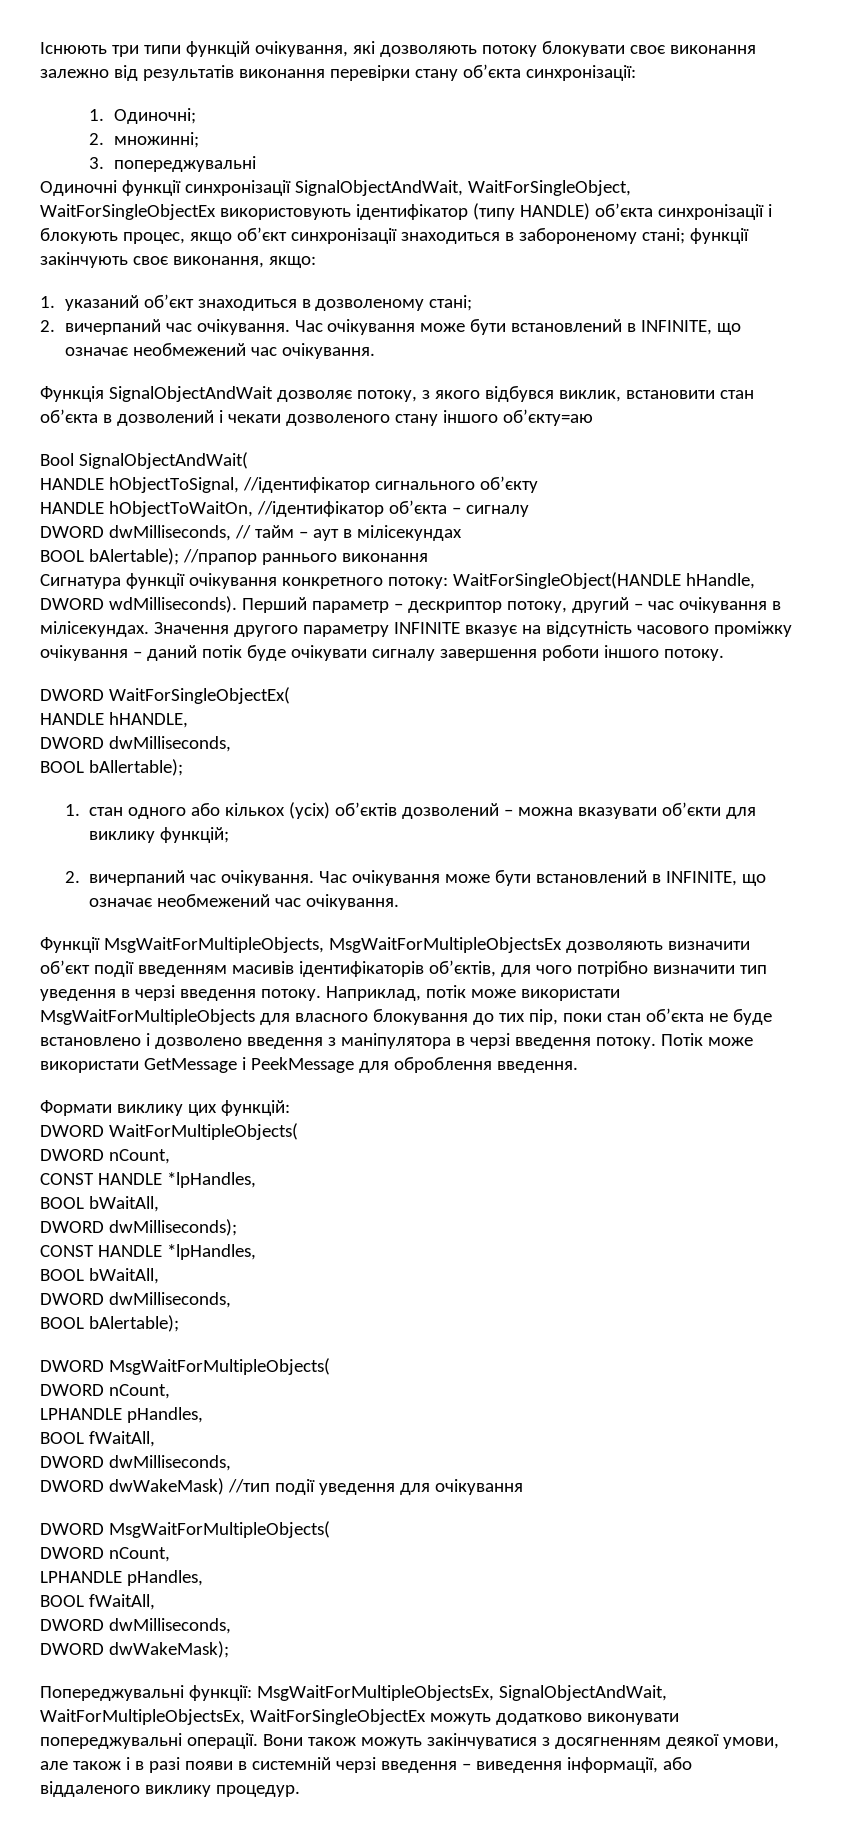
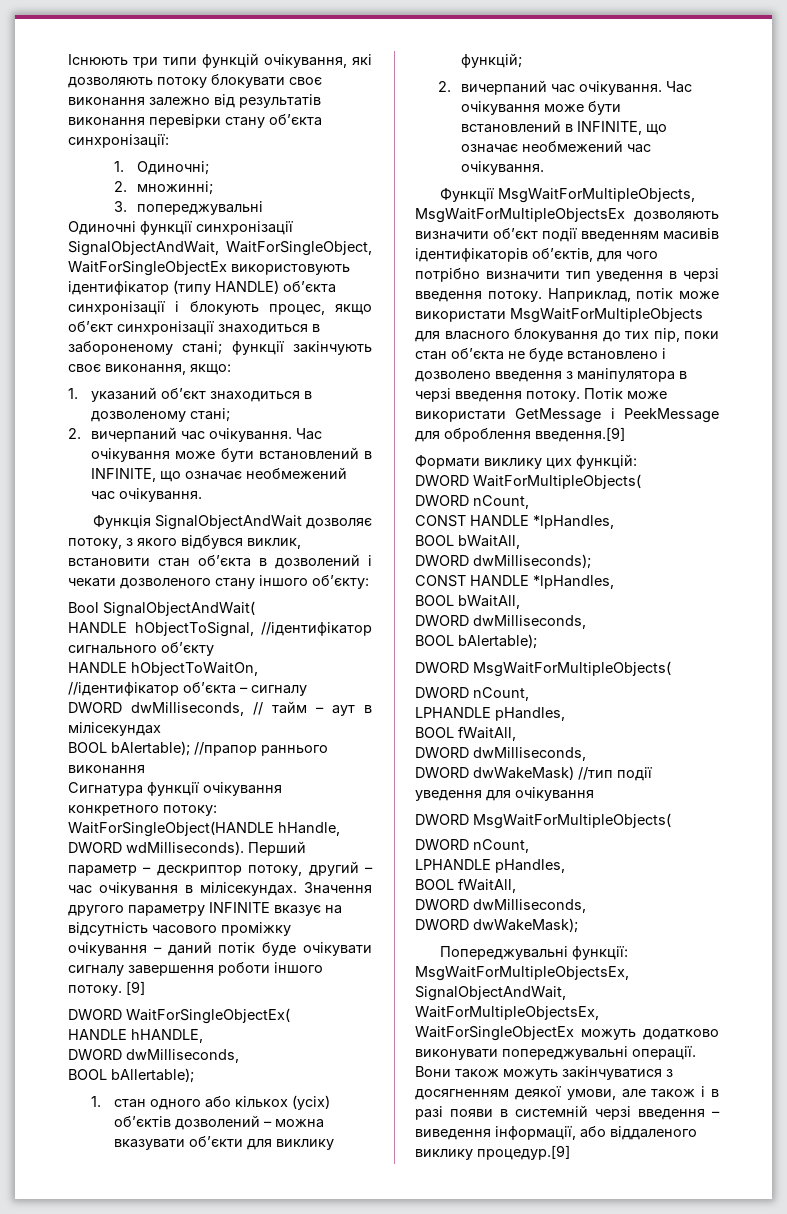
- Функція SignalObjectAndWait дозволяє потоку, з якого відбувся виклик, встановити стан об’єкта в дозволений і чекати дозволеного стану іншого об’єкту=аю
+ Функція SignalObjectAndWait дозволяє потоку, з якого відбувся виклик, встановити стан об’єкта в дозволений і чекати дозволеного стану іншого об’єкту:
+ [9]
- Потік може використати GetMessage і PeekMessage для оброблення введення.
+ Потік може використати GetMessage і PeekMessage для оброблення введення.[9]
- Вони також можуть закінчуватися з досягненням деякої умови, але також і в разі появи в системній черзі введення – виведення інформації, або віддаленого виклику процедур.
+ Вони також можуть закінчуватися з досягненням деякої умови, але також і в разі появи в системній черзі введення – виведення інформації, або віддаленого виклику процедур.[9]

